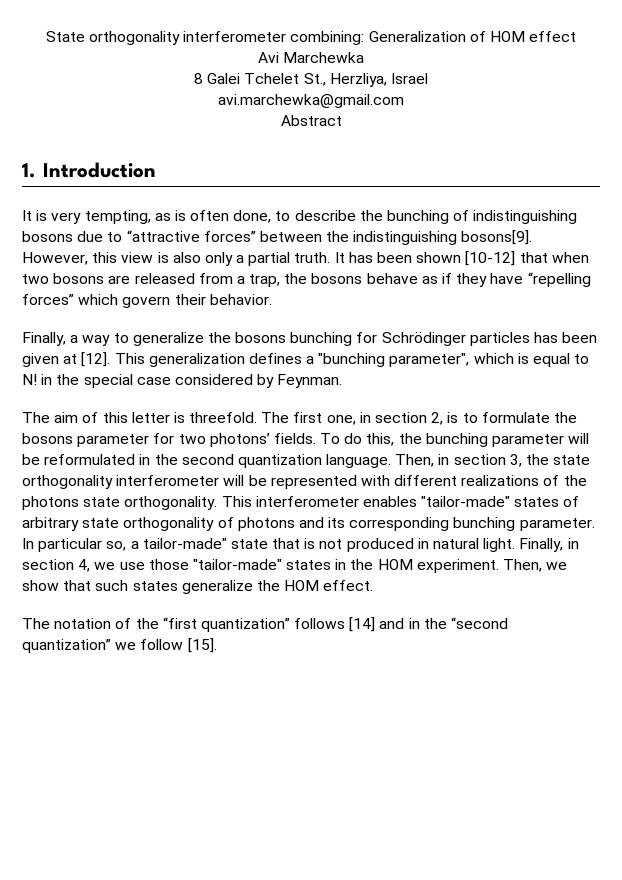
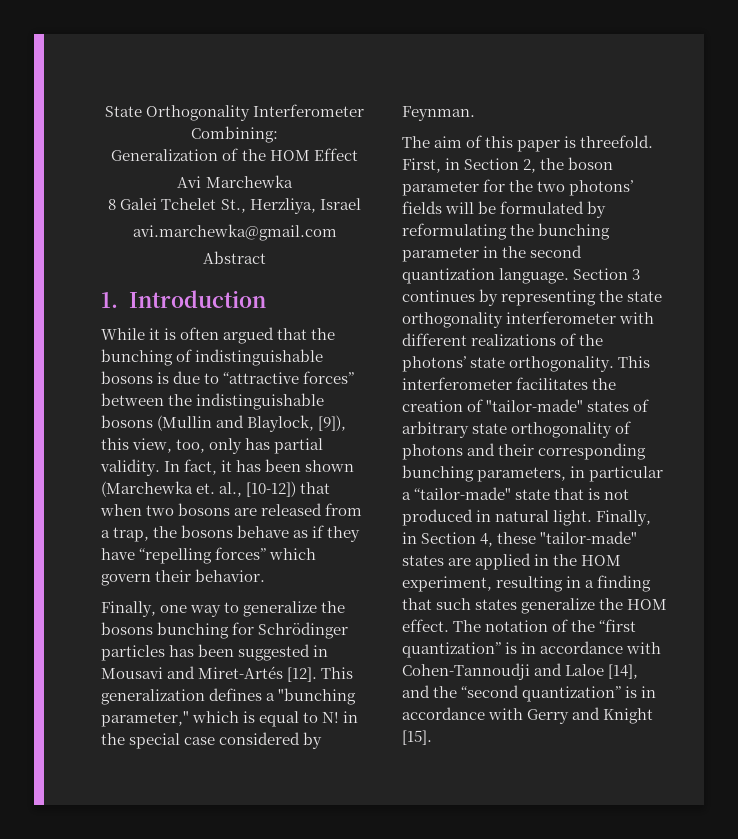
- State orthogonality interferometer combining: Generalization of HOM effect
+ State Orthogonality Interferometer Combining:
+ Generalization of the HOM Effect
- It is very tempting, as is often done, to describe the bunching of indistinguishing bosons due to “attractive forces” between the indistinguishing bosons[9]. However, this view is also only a partial truth. It has been shown [10-12] that when two bosons are released from a trap, the bosons behave as if they have “repelling forces” which govern their behavior.
+ While it is often argued that the bunching of indistinguishable bosons is due to “attractive forces” between the indistinguishable bosons (Mullin and Blaylock, [9]), this view, too, only has partial validity. In fact, it has been shown (Marchewka et. al., [10-12]) that when two bosons are released from a trap, the bosons behave as if they have “repelling forces” which govern their behavior.
- Finally, a way to generalize the bosons bunching for Schrödinger particles has been given at [12].
+ Finally, one way to generalize the bosons bunching for Schrödinger particles has been suggested in Mousavi and Miret-Artés [12].
- This generalization defines a "bunching parameter", which is equal to N! in the special case considered by Feynman.
+ This generalization defines a "bunching parameter," which is equal to N! in the special case considered by Feynman.
- The aim of this letter is threefold.
+ The aim of this paper is threefold.
- The first one, in section 2, is to formulate the bosons parameter for two photons’ fields. To do this, the bunching parameter will be reformulated in the second quantization language.
+ First, in Section 2, the boson parameter for the two photons’ fields will be formulated by reformulating the bunching parameter in the second quantization language.
- Then, in section 3, the state orthogonality interferometer will be represented with different realizations of the photons state orthogonality.
+ Section 3 continues by representing the state orthogonality interferometer with different realizations of the photons’ state orthogonality.
- This interferometer enables "tailor-made" states of arbitrary state orthogonality of photons and its corresponding bunching parameter. In particular so, a tailor-made" state that is not produced in natural light.
+ This interferometer facilitates the creation of "tailor-made" states of arbitrary state orthogonality of photons and their corresponding bunching parameters, in particular a “tailor-made" state that is not produced in natural light.
- Finally, in section 4, we use those "tailor-made" states in the HOM experiment. Then, we show that such states generalize the HOM effect.
- The notation of the “first quantization” follows [14] and in the “second quantization” we follow [15].
+ Finally, in Section 4, these "tailor-made" states are applied in the HOM experiment, resulting in a finding that such states generalize the HOM effect. The notation of the “first quantization” is in accordance with Cohen-Tannoudji and Laloe [14], and the “second quantization” is in accordance with Gerry and Knight [15].

